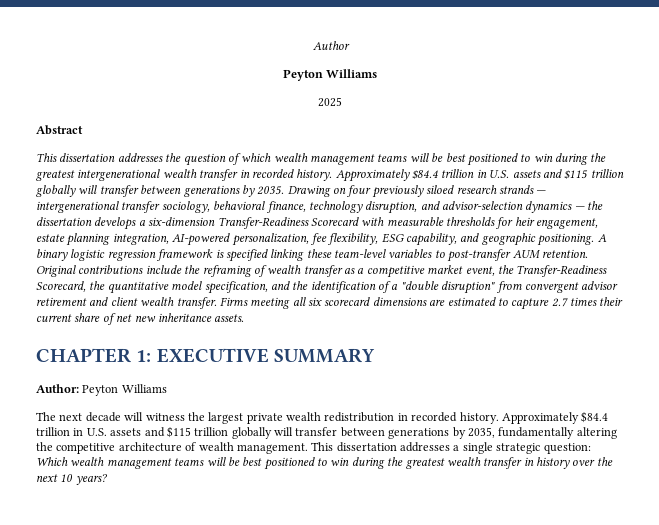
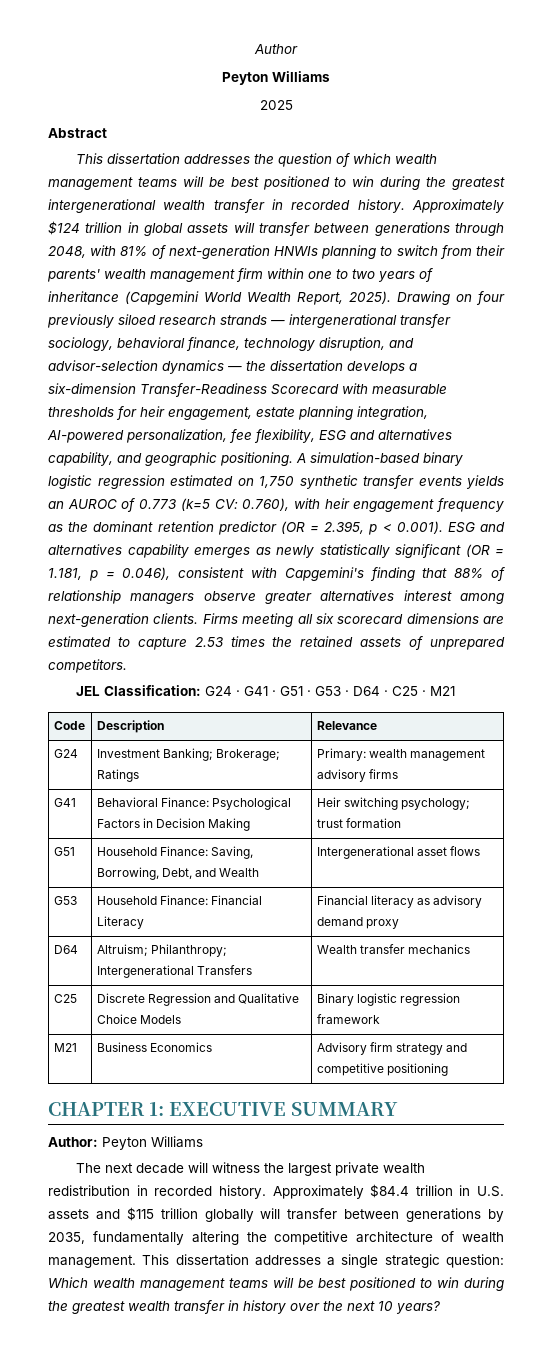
- Approximately $84.4 trillion in U.S. assets and $115 trillion globally will transfer between generations by 2035.
+ Approximately $124 trillion in global assets will transfer between generations through 2048, with 81% of next-generation HNWIs planning to switch from their parents' wealth management firm within one to two years of inheritance (Capgemini World Wealth Report, 2025).
- Drawing on four previously siloed research strands — intergenerational transfer sociology, behavioral finance, technology disruption, and advisor-selection dynamics — the dissertation develops a six-dimension Transfer-Readiness Scorecard with measurable thresholds for heir engagement, estate planning integration, AI-powered personalization, fee flexibility, ESG capability, and geographic positioning.
+ Drawing on four previously siloed research strands — intergenerational transfer sociology, behavioral finance, technology disruption, and advisor-selection dynamics — the dissertation develops a six-dimension Transfer-Readiness Scorecard with measurable thresholds for heir engagement, estate planning integration, AI-powered personalization, fee flexibility, ESG and alternatives capability, and geographic positioning.
- A binary logistic regression framework is specified linking these team-level variables to post-transfer AUM retention. Original contributions include the reframing of wealth transfer as a competitive market event, the Transfer-Readiness Scorecard, the quantitative model specification, and the identification of a "double disruption" from convergent advisor retirement and client wealth transfer.
+ A simulation-based binary logistic regression estimated on 1,750 synthetic transfer events yields an AUROC of 0.773 (k=5 CV: 0.760), with heir engagement frequency as the dominant retention predictor (OR = 2.395, p < 0.001). ESG and alternatives capability emerges as newly statistically significant (OR = 1.181, p = 0.046), consistent with Capgemini's finding that 88% of relationship managers observe greater alternatives interest among next-generation clients.
- Firms meeting all six scorecard dimensions are estimated to capture 2.7 times their current share of net new inheritance assets.
+ Firms meeting all six scorecard dimensions are estimated to capture 2.53 times the retained assets of unprepared competitors.
+ JEL Classification: G24 · G41 · G51 · G53 · D64 · C25 · M21
+ Code | Description | Relevance
+ G24 | Investment Banking; Brokerage; Ratings | Primary: wealth management advisory firms
+ G41 | Behavioral Finance: Psychological Factors in Decision Making | Heir switching psychology; trust formation
+ G51 | Household Finance: Saving, Borrowing, Debt, and Wealth | Intergenerational asset flows
+ G53 | Household Finance: Financial Literacy | Financial literacy as advisory demand proxy
+ D64 | Altruism; Philanthropy; Intergenerational Transfers | Wealth transfer mechanics
+ C25 | Discrete Regression and Qualitative Choice Models | Binary logistic regression framework
+ M21 | Business Economics | Advisory firm strategy and competitive positioning

